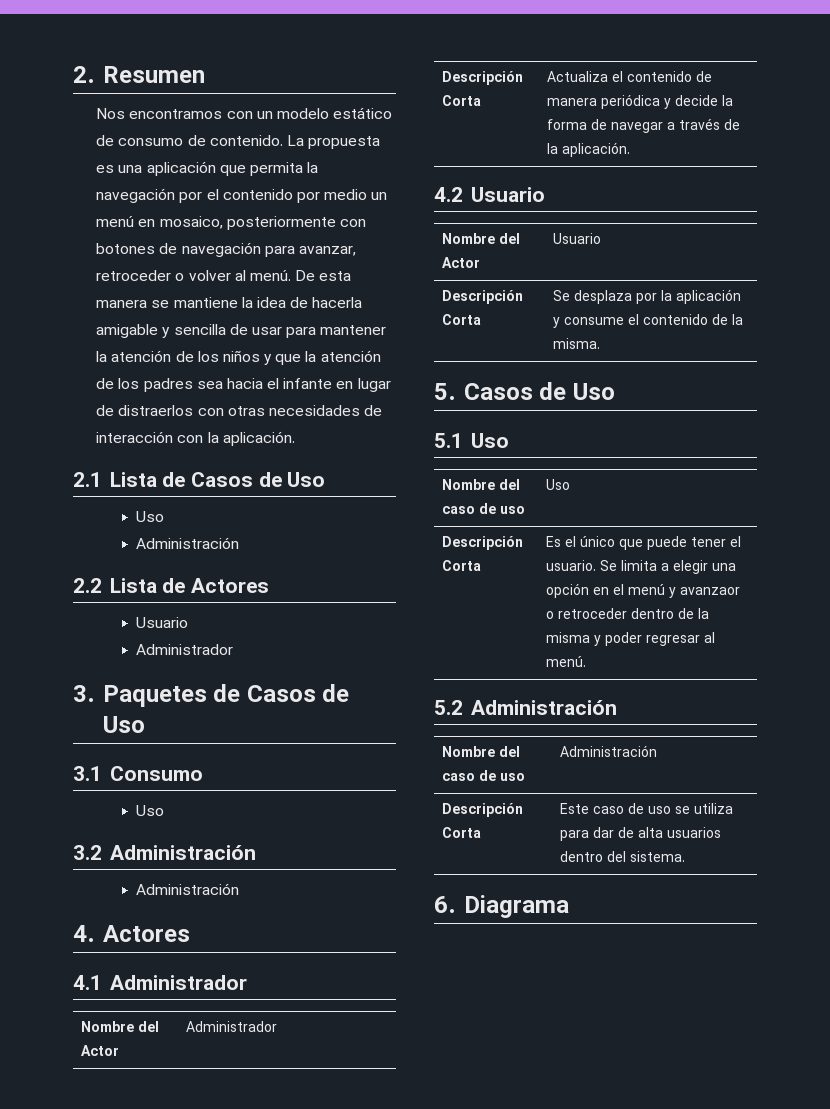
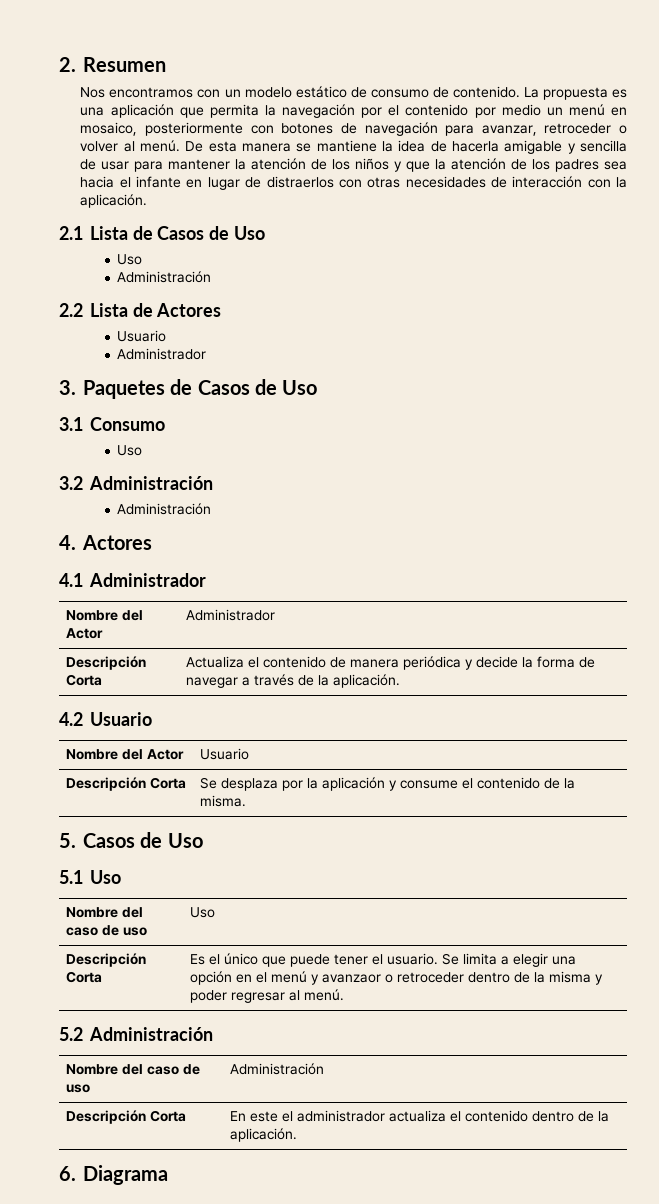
- Descripción Corta | Este caso de uso se utiliza para dar de alta usuarios dentro del sistema.
+ Descripción Corta | En este el administrador actualiza el contenido dentro de la aplicación.

